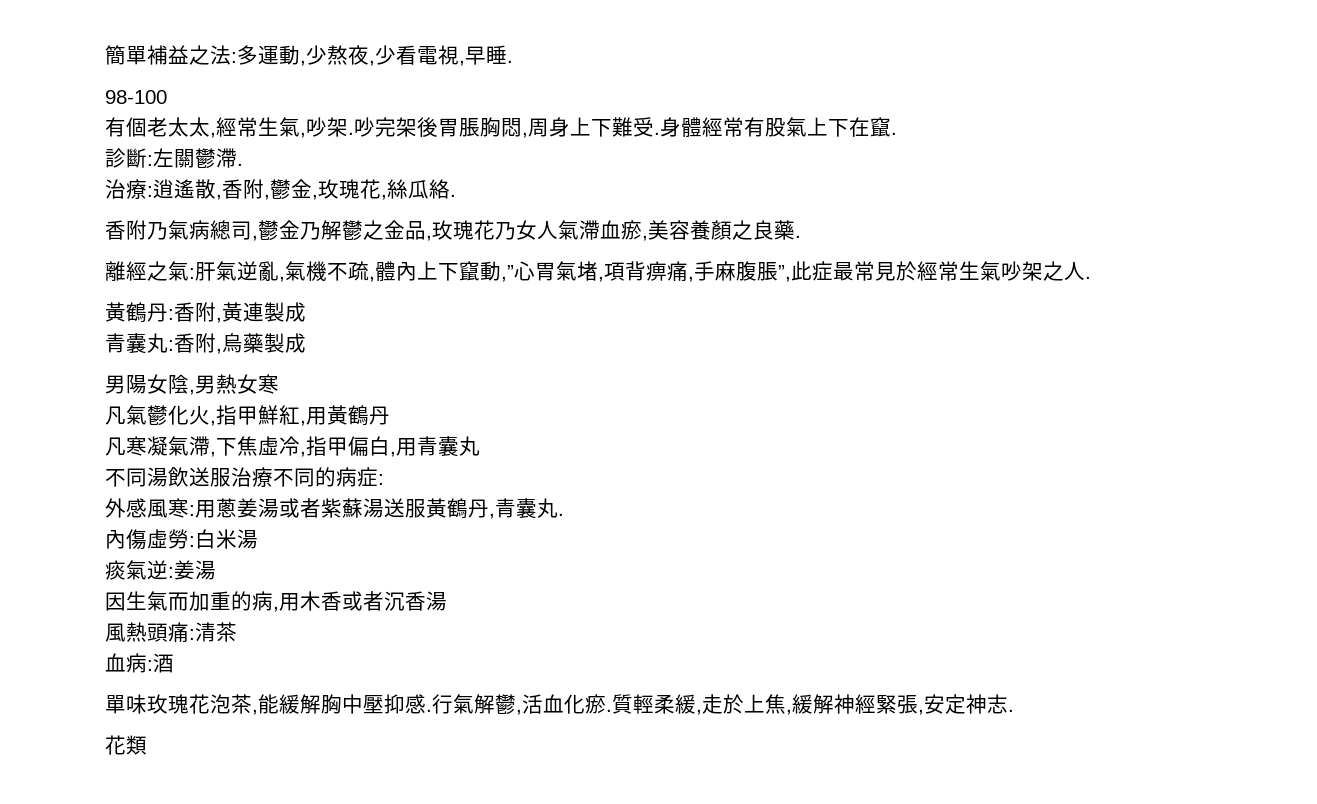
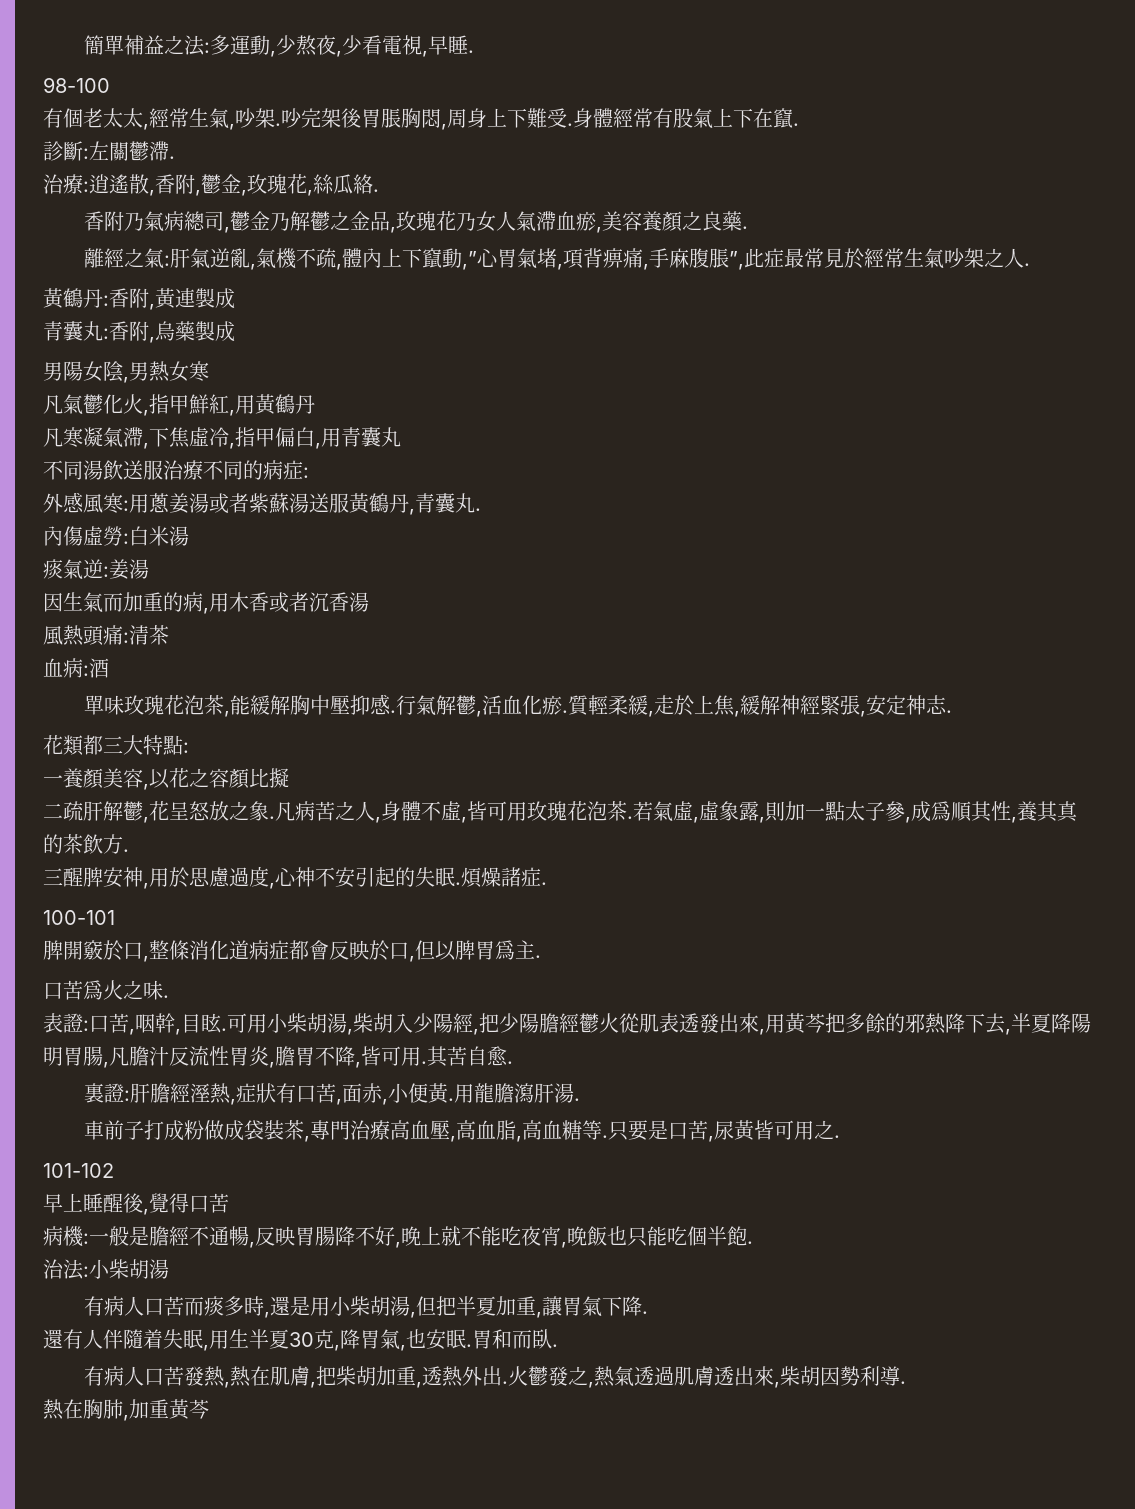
- 花類
+ 花類都三大特點:
+ 一養顏美容,以花之容顏比擬
+ 二疏肝解鬱,花呈怒放之象.凡病苦之人,身體不虛,皆可用玫瑰花泡茶.若氣虛,虛象露,則加一點太子參,成爲順其性,養其真的茶飲方.
+ 三醒脾安神,用於思慮過度,心神不安引起的失眠.煩燥諸症.
+ 100-101
+ 脾開竅於口,整條消化道病症都會反映於口,但以脾胃爲主.
+ 口苦爲火之味.
+ 表證:口苦,咽幹,目眩.可用小柴胡湯,柴胡入少陽經,把少陽膽經鬱火從肌表透發出來,用黃芩把多餘的邪熱降下去,半夏降陽明胃腸,凡膽汁反流性胃炎,膽胃不降,皆可用.其苦自愈.
+ 裏證:肝膽經溼熱,症狀有口苦,面赤,小便黃.用龍膽瀉肝湯.
+ 車前子打成粉做成袋裝茶,專門治療高血壓,高血脂,高血糖等.只要是口苦,尿黃皆可用之.
+ 101-102
+ 早上睡醒後,覺得口苦
+ 病機:一般是膽經不通暢,反映胃腸降不好,晚上就不能吃夜宵,晚飯也只能吃個半飽.
+ 治法:小柴胡湯
+ 有病人口苦而痰多時,還是用小柴胡湯,但把半夏加重,讓胃氣下降.
+ 還有人伴隨着失眠,用生半夏30克,降胃氣,也安眠.胃和而臥.
+ 有病人口苦發熱,熱在肌膚,把柴胡加重,透熱外出.火鬱發之,熱氣透過肌膚透出來,柴胡因勢利導.
+ 熱在胸肺,加重黃芩

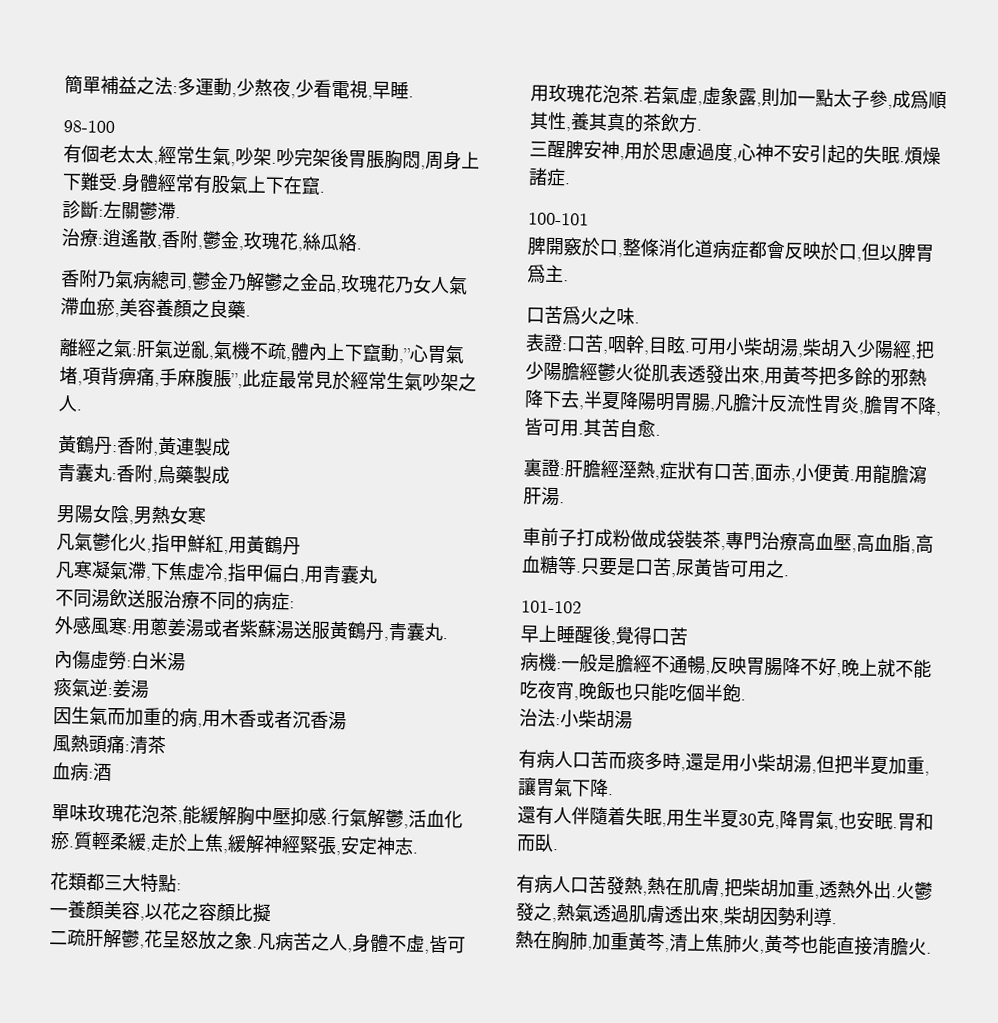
- 熱在胸肺,加重黃芩
+ 熱在胸肺,加重黃芩,清上焦肺火,黃芩也能直接清膽火.

